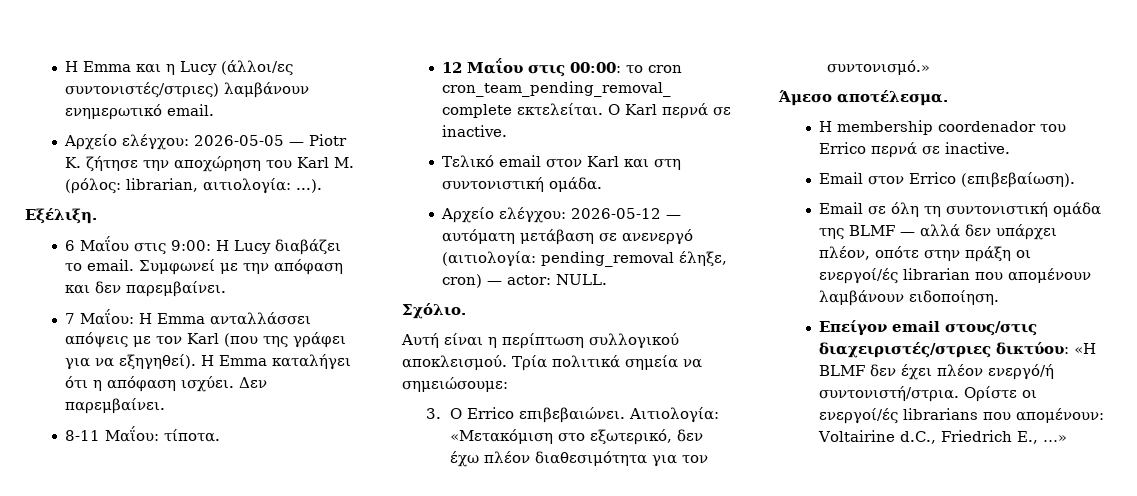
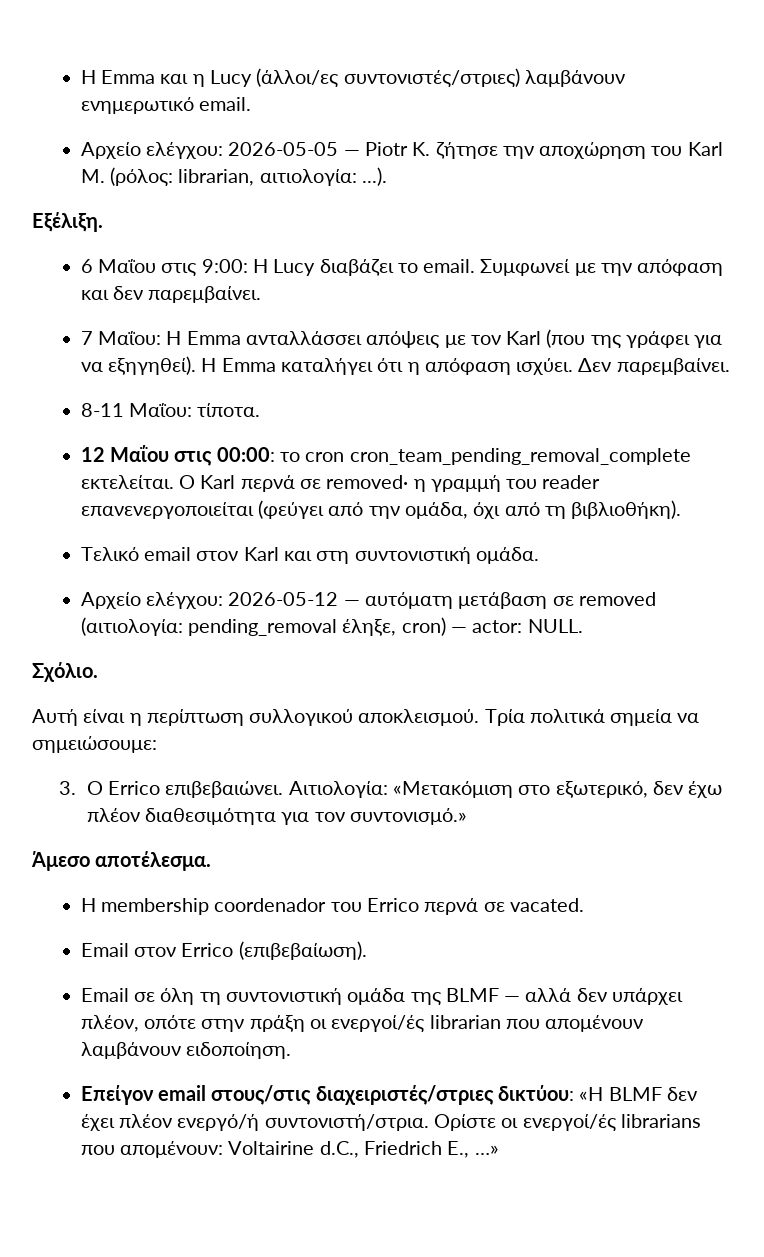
- Ο Karl περνά σε inactive.
+ Ο Karl περνά σε removed· η γραμμή του reader επανενεργοποιείται (φεύγει από την ομάδα, όχι από τη βιβλιοθήκη).
- Αρχείο ελέγχου: 2026-05-12 — αυτόματη μετάβαση σε ανενεργό (αιτιολογία: pending_removal έληξε, cron) — actor: NULL.
+ Αρχείο ελέγχου: 2026-05-12 — αυτόματη μετάβαση σε removed (αιτιολογία: pending_removal έληξε, cron) — actor: NULL.
- Η membership coordenador του Errico περνά σε inactive.
+ Η membership coordenador του Errico περνά σε vacated.

